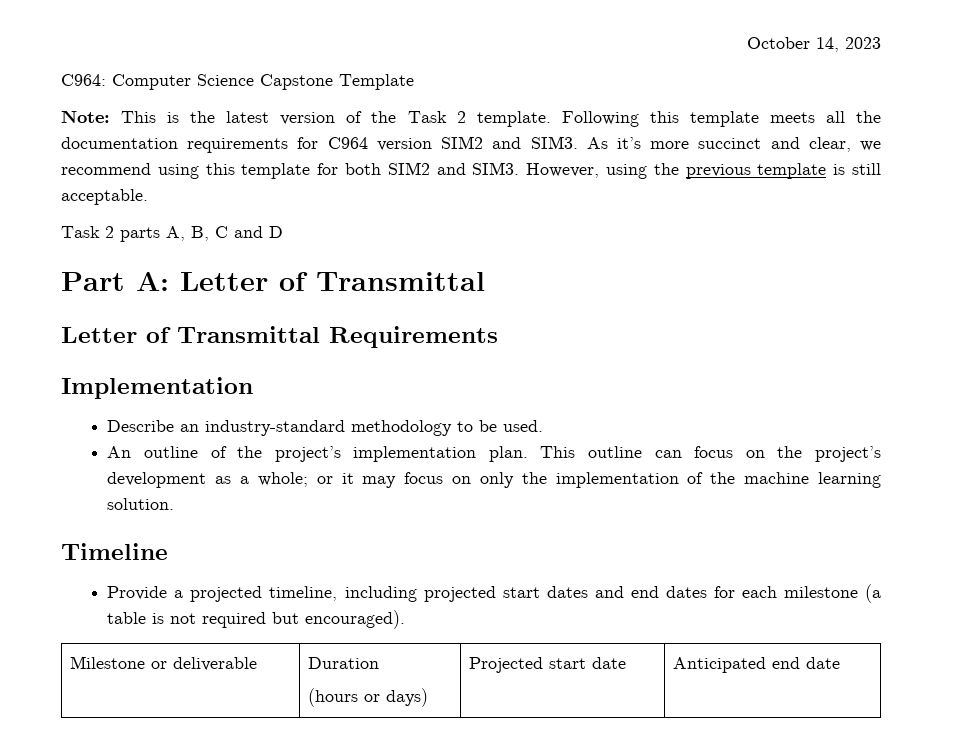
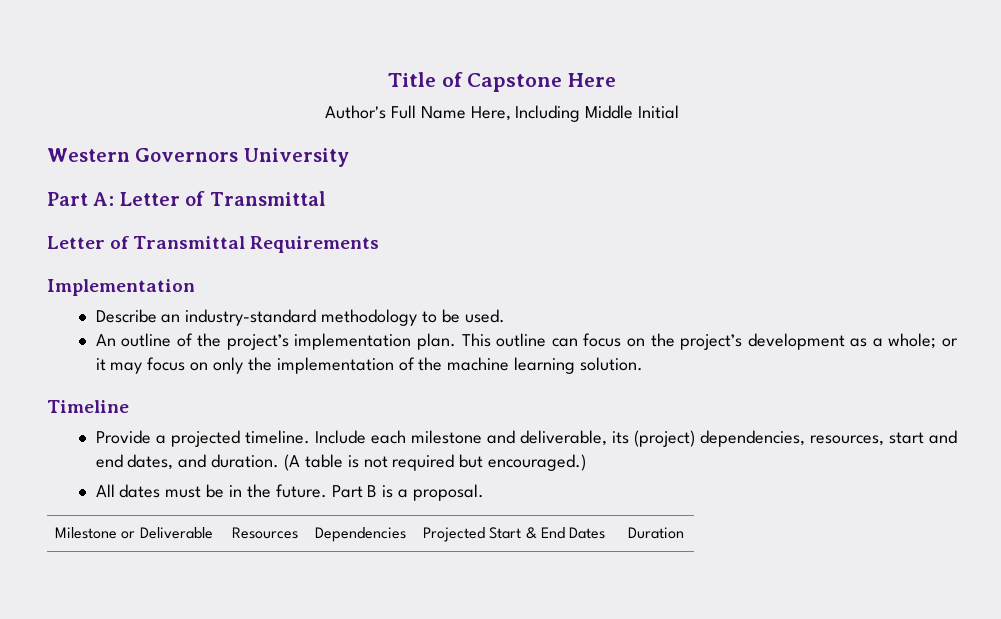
- October 14, 2023
- C964: Computer Science Capstone Template
- Note: This is the latest version of the Task 2 template. Following this template meets all the documentation requirements for C964 version SIM2 and SIM3. As it’s more succinct and clear, we recommend using this template for both SIM2 and SIM3. However, using the previous template is still acceptable.
- Task 2 parts A, B, C and D
+ Title of Capstone Here
+ Author's Full Name Here, Including Middle Initial
+ Western Governors University
- Provide a projected timeline, including projected start dates and end dates for each milestone (a table is not required but encouraged).
- Milestone or deliverable | Duration
- (hours or days) | Projected start date | Anticipated end date
+ Provide a projected timeline. Include each milestone and deliverable, its (project) dependencies, resources, start and end dates, and duration. (A table is not required but encouraged.)
+ All dates must be in the future. Part B is a proposal.
+ Milestone or Deliverable | Resources | Dependencies | Projected Start & End Dates | Duration

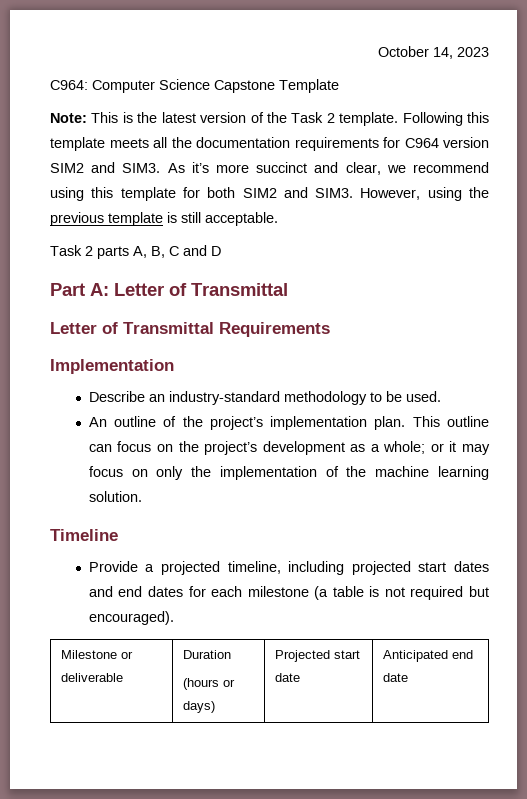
- Title of Capstone Here
- Author's Full Name Here, Including Middle Initial
- Western Governors University
+ October 14, 2023
+ C964: Computer Science Capstone Template
+ Note: This is the latest version of the Task 2 template. Following this template meets all the documentation requirements for C964 version SIM2 and SIM3. As it’s more succinct and clear, we recommend using this template for both SIM2 and SIM3. However, using the previous template is still acceptable.
+ Task 2 parts A, B, C and D
- Provide a projected timeline. Include each milestone and deliverable, its (project) dependencies, resources, start and end dates, and duration. (A table is not required but encouraged.)
- All dates must be in the future. Part B is a proposal.
- Milestone or Deliverable | Resources | Dependencies | Projected Start & End Dates | Duration
+ Provide a projected timeline, including projected start dates and end dates for each milestone (a table is not required but encouraged).
+ Milestone or deliverable | Duration
+ (hours or days) | Projected start date | Anticipated end date

